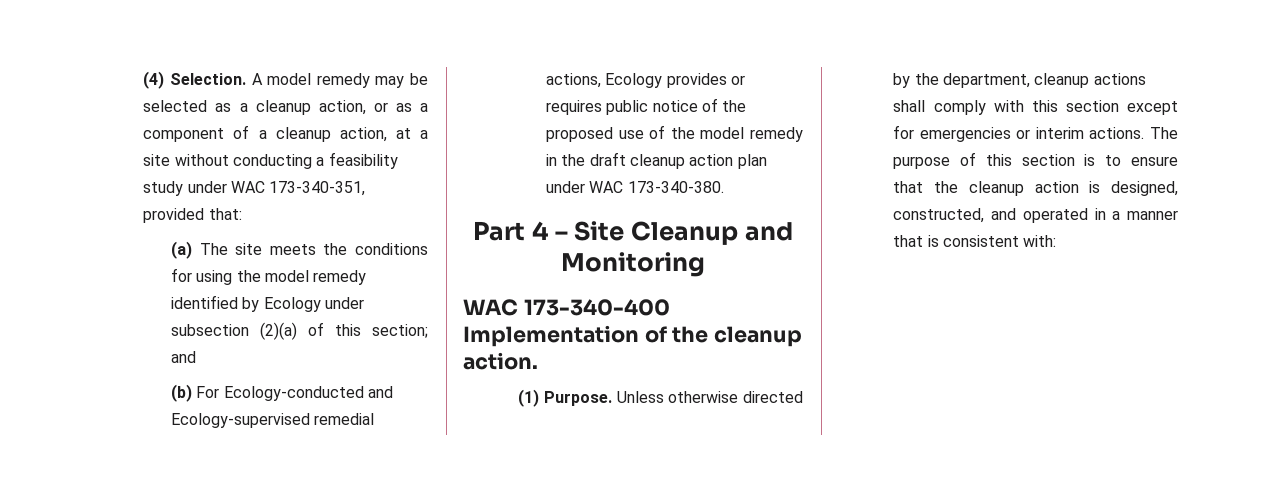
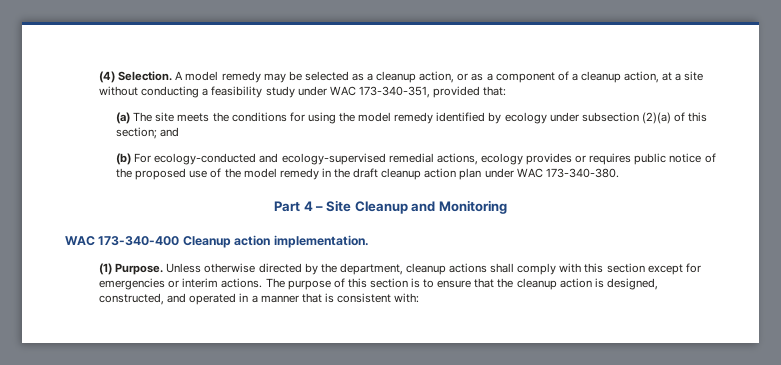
- (a) The site meets the conditions for using the model remedy identified by Ecology under subsection (2)(a) of this section; and
+ (a) The site meets the conditions for using the model remedy identified by ecology under subsection (2)(a) of this section; and
- (b) For Ecology-conducted and Ecology-supervised remedial actions, Ecology provides or requires public notice of the proposed use of the model remedy in the draft cleanup action plan under WAC 173-340-380.
+ (b) For ecology-conducted and ecology-supervised remedial actions, ecology provides or requires public notice of the proposed use of the model remedy in the draft cleanup action plan under WAC 173-340-380.
- WAC 173-340-400 Implementation of the cleanup action.
+ WAC 173-340-400 Cleanup action implementation.

